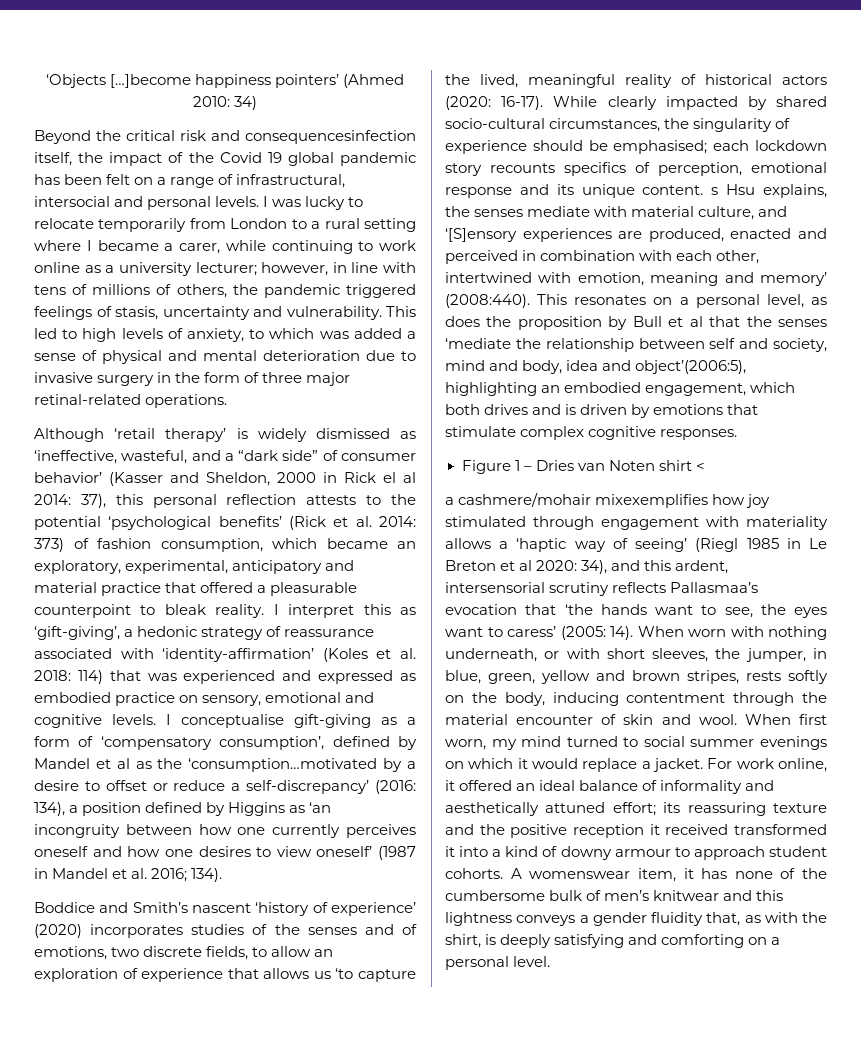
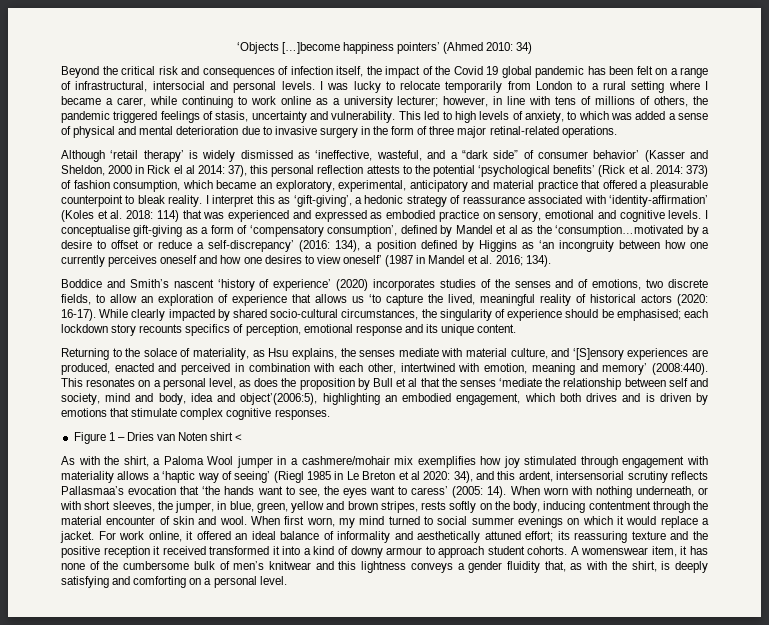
- Beyond the critical risk and consequencesinfection itself, the impact of the Covid 19 global pandemic has been felt on a range of infrastructural, intersocial and personal levels.
+ Beyond the critical risk and consequences of infection itself, the impact of the Covid 19 global pandemic has been felt on a range of infrastructural, intersocial and personal levels.
- While clearly impacted by shared socio-cultural circumstances, the singularity of experience should be emphasised; each lockdown story recounts specifics of perception, emotional response and its unique content. s Hsu explains, the senses mediate with material culture, and ‘[S]ensory experiences are produced, enacted and perceived in combination with each other, intertwined with emotion, meaning and memory’ (2008:440).
+ While clearly impacted by shared socio-cultural circumstances, the singularity of experience should be emphasised; each lockdown story recounts specifics of perception, emotional response and its unique content.
+ Returning to the solace of materiality, as Hsu explains, the senses mediate with material culture, and ‘[S]ensory experiences are produced, enacted and perceived in combination with each other, intertwined with emotion, meaning and memory’ (2008:440).
- a cashmere/mohair mixexemplifies how joy stimulated through engagement with materiality allows a ‘haptic way of seeing’ (Riegl 1985 in Le Breton et al 2020: 34), and this ardent, intersensorial scrutiny reflects Pallasmaa’s evocation that ‘the hands want to see, the eyes want to caress’ (2005: 14).
+ As with the shirt, a Paloma Wool jumper in a cashmere/mohair mix exemplifies how joy stimulated through engagement with materiality allows a ‘haptic way of seeing’ (Riegl 1985 in Le Breton et al 2020: 34), and this ardent, intersensorial scrutiny reflects Pallasmaa’s evocation that ‘the hands want to see, the eyes want to caress’ (2005: 14).

